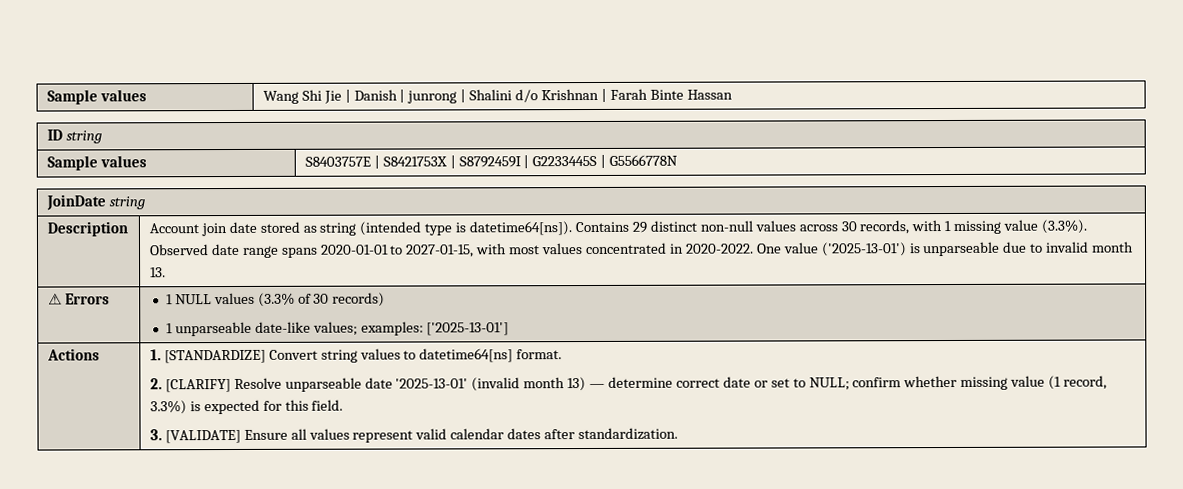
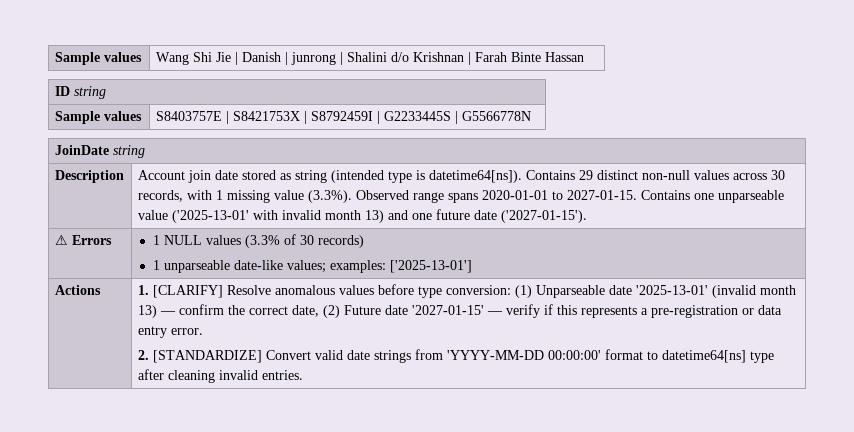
- Contains 29 distinct non-null values across 30 records, with 1 missing value (3.3%). Observed date range spans 2020-01-01 to 2027-01-15, with most values concentrated in 2020-2022. One value ('2025-13-01') is unparseable due to invalid month 13.
+ Contains 29 distinct non-null values across 30 records, with 1 missing value (3.3%). Observed range spans 2020-01-01 to 2027-01-15. Contains one unparseable value ('2025-13-01' with invalid month 13) and one future date ('2027-01-15').
- 1. [STANDARDIZE] Convert string values to datetime64[ns] format.
- 2. [CLARIFY] Resolve unparseable date '2025-13-01' (invalid month 13) — determine correct date or set to NULL; confirm whether missing value (1 record, 3.3%) is expected for this field.
- 3. [VALIDATE] Ensure all values represent valid calendar dates after standardization.
+ 1. [CLARIFY] Resolve anomalous values before type conversion: (1) Unparseable date '2025-13-01' (invalid month 13) — confirm the correct date, (2) Future date '2027-01-15' — verify if this represents a pre-registration or data entry error.
+ 2. [STANDARDIZE] Convert valid date strings from 'YYYY-MM-DD 00:00:00' format to datetime64[ns] type after cleaning invalid entries.

